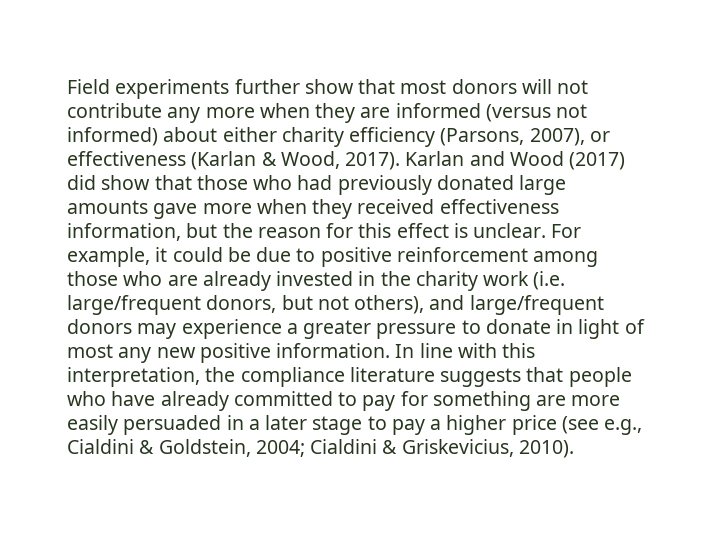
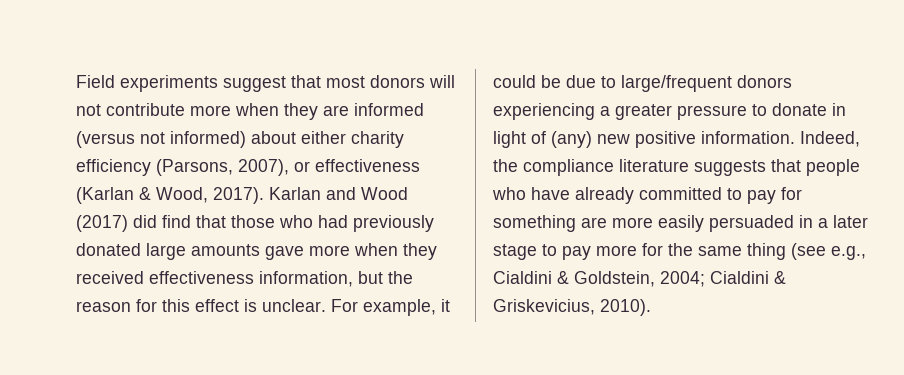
- Field experiments further show that most donors will not contribute any more when they are informed (versus not informed) about either charity efficiency (Parsons, 2007), or effectiveness (Karlan & Wood, 2017).
+ Field experiments suggest that most donors will not contribute more when they are informed (versus not informed) about either charity efficiency (Parsons, 2007), or effectiveness (Karlan & Wood, 2017).
- Karlan and Wood (2017) did show that those who had previously donated large amounts gave more when they received effectiveness information, but the reason for this effect is unclear.
+ Karlan and Wood (2017) did find that those who had previously donated large amounts gave more when they received effectiveness information, but the reason for this effect is unclear.
- For example, it could be due to positive reinforcement among those who are already invested in the charity work (i.e. large/frequent donors, but not others), and large/frequent donors may experience a greater pressure to donate in light of most any new positive information.
+ For example, it could be due to large/frequent donors experiencing a greater pressure to donate in light of (any) new positive information.
- In line with this interpretation, the compliance literature suggests that people who have already committed to pay for something are more easily persuaded in a later stage to pay a higher price (see e.g., Cialdini & Goldstein, 2004; Cialdini & Griskevicius, 2010).
+ Indeed, the compliance literature suggests that people who have already committed to pay for something are more easily persuaded in a later stage to pay more for the same thing (see e.g., Cialdini & Goldstein, 2004; Cialdini & Griskevicius, 2010).

